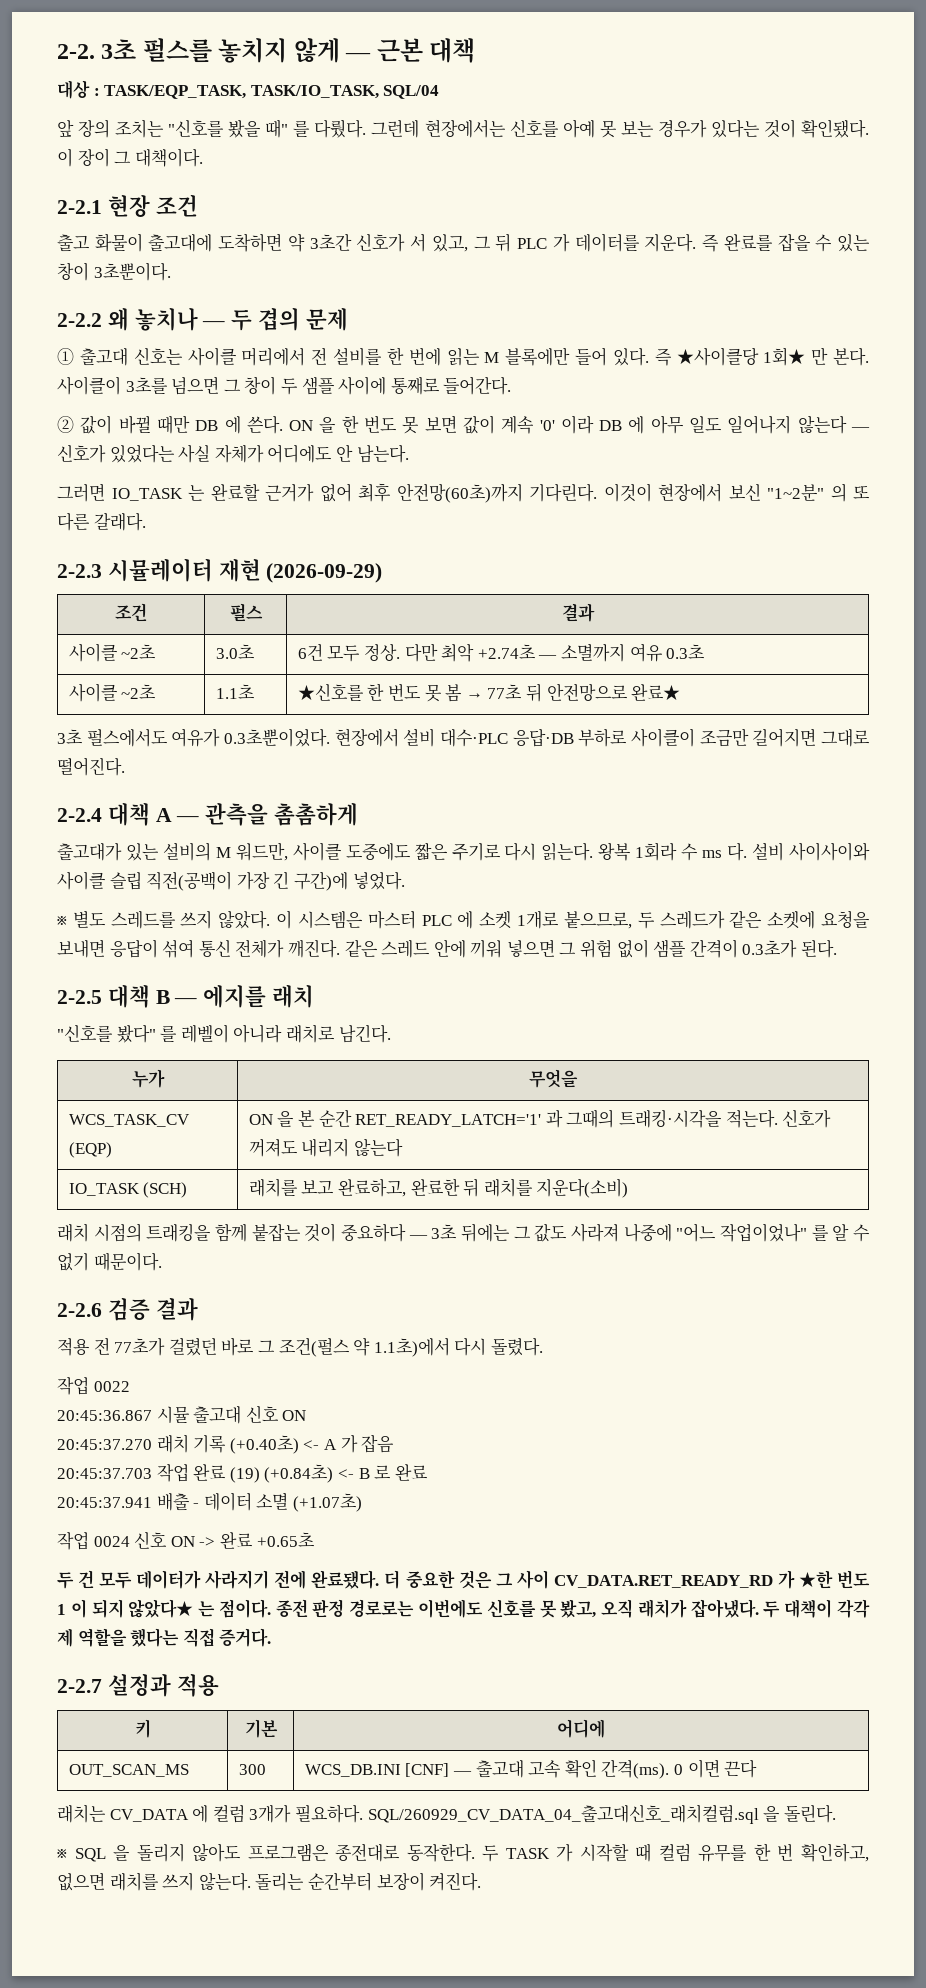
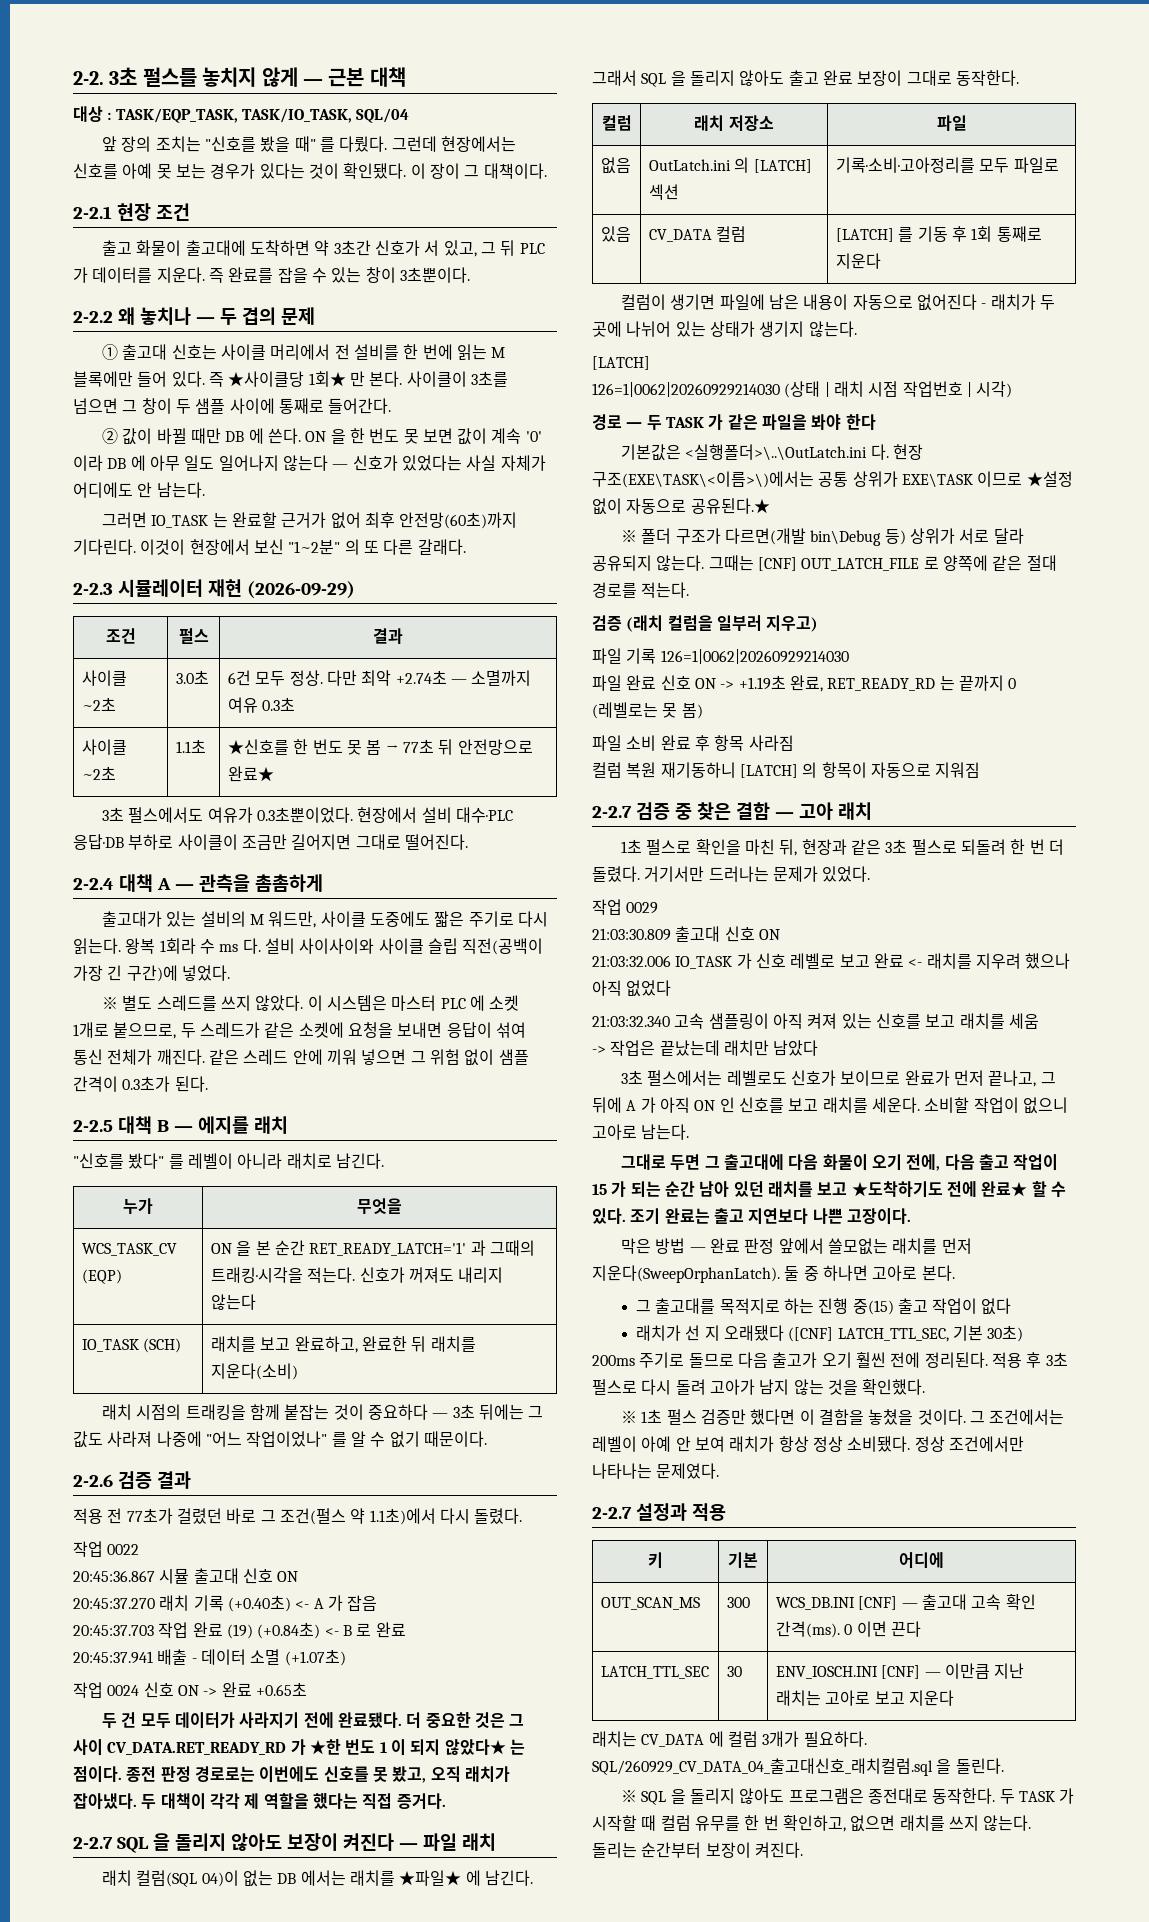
+ 2-2.7 SQL 을 돌리지 않아도 보장이 켜진다 — 파일 래치
+ 래치 컬럼(SQL 04)이 없는 DB 에서는 래치를 ★파일★ 에 남긴다. 그래서 SQL 을 돌리지 않아도 출고 완료 보장이 그대로 동작한다.
+ 컬럼 | 래치 저장소 | 파일
+ 없음 | OutLatch.ini 의 [LATCH] 섹션 | 기록·소비·고아정리를 모두 파일로
+ 있음 | CV_DATA 컬럼 | [LATCH] 를 기동 후 1회 통째로 지운다
+ 컬럼이 생기면 파일에 남은 내용이 자동으로 없어진다 - 래치가 두 곳에 나뉘어 있는 상태가 생기지 않는다.
+ [LATCH]
+ 126=1|0062|20260929214030 (상태 | 래치 시점 작업번호 | 시각)
+ 경로 — 두 TASK 가 같은 파일을 봐야 한다
+ 기본값은 <실행폴더>\..\OutLatch.ini 다. 현장 구조(EXE\TASK\<이름>\)에서는 공통 상위가 EXE\TASK 이므로 ★설정 없이 자동으로 공유된다.★
+ ※ 폴더 구조가 다르면(개발 bin\Debug 등) 상위가 서로 달라 공유되지 않는다. 그때는 [CNF] OUT_LATCH_FILE 로 양쪽에 같은 절대 경로를 적는다.
+ 검증 (래치 컬럼을 일부러 지우고)
+ 파일 기록 126=1|0062|20260929214030
+ 파일 완료 신호 ON -> +1.19초 완료, RET_READY_RD 는 끝까지 0 (레벨로는 못 봄)
+ 파일 소비 완료 후 항목 사라짐
+ 컬럼 복원 재기동하니 [LATCH] 의 항목이 자동으로 지워짐
+ 2-2.7 검증 중 찾은 결함 — 고아 래치
+ 1초 펄스로 확인을 마친 뒤, 현장과 같은 3초 펄스로 되돌려 한 번 더 돌렸다. 거기서만 드러나는 문제가 있었다.
+ 작업 0029
+ 21:03:30.809 출고대 신호 ON
+ 21:03:32.006 IO_TASK 가 신호 레벨로 보고 완료 <- 래치를 지우려 했으나 아직 없었다
+ 21:03:32.340 고속 샘플링이 아직 켜져 있는 신호를 보고 래치를 세움
+ -> 작업은 끝났는데 래치만 남았다
+ 3초 펄스에서는 레벨로도 신호가 보이므로 완료가 먼저 끝나고, 그 뒤에 A 가 아직 ON 인 신호를 보고 래치를 세운다. 소비할 작업이 없으니 고아로 남는다.
+ 그대로 두면 그 출고대에 다음 화물이 오기 전에, 다음 출고 작업이 15 가 되는 순간 남아 있던 래치를 보고 ★도착하기도 전에 완료★ 할 수 있다. 조기 완료는 출고 지연보다 나쁜 고장이다.
+ 막은 방법 — 완료 판정 앞에서 쓸모없는 래치를 먼저 지운다(SweepOrphanLatch). 둘 중 하나면 고아로 본다.
+ 그 출고대를 목적지로 하는 진행 중(15) 출고 작업이 없다
+ 래치가 선 지 오래됐다 ([CNF] LATCH_TTL_SEC, 기본 30초)
+ 200ms 주기로 돌므로 다음 출고가 오기 훨씬 전에 정리된다. 적용 후 3초 펄스로 다시 돌려 고아가 남지 않는 것을 확인했다.
+ ※ 1초 펄스 검증만 했다면 이 결함을 놓쳤을 것이다. 그 조건에서는 레벨이 아예 안 보여 래치가 항상 정상 소비됐다. 정상 조건에서만 나타나는 문제였다.
+ LATCH_TTL_SEC | 30 | ENV_IOSCH.INI [CNF] — 이만큼 지난 래치는 고아로 보고 지운다

